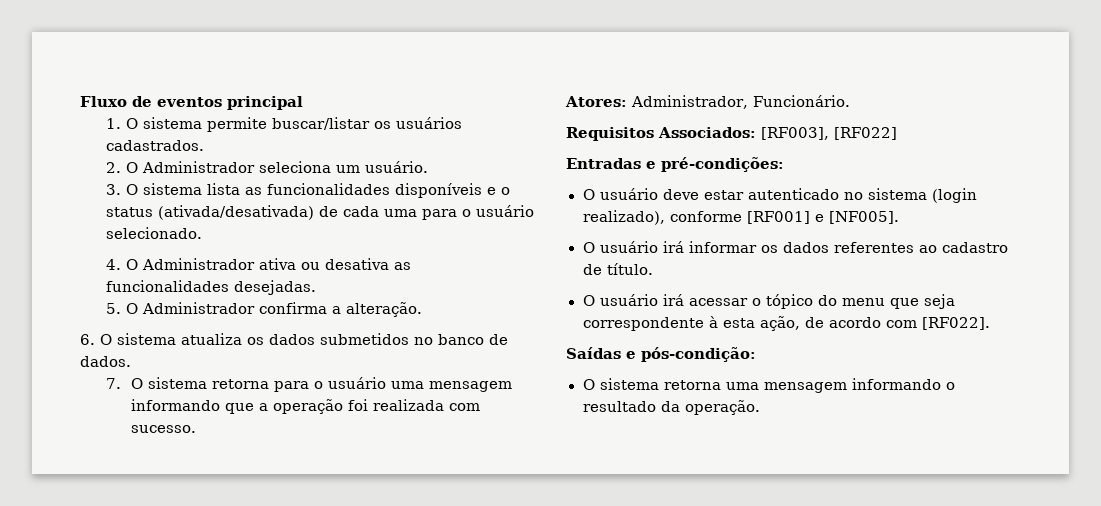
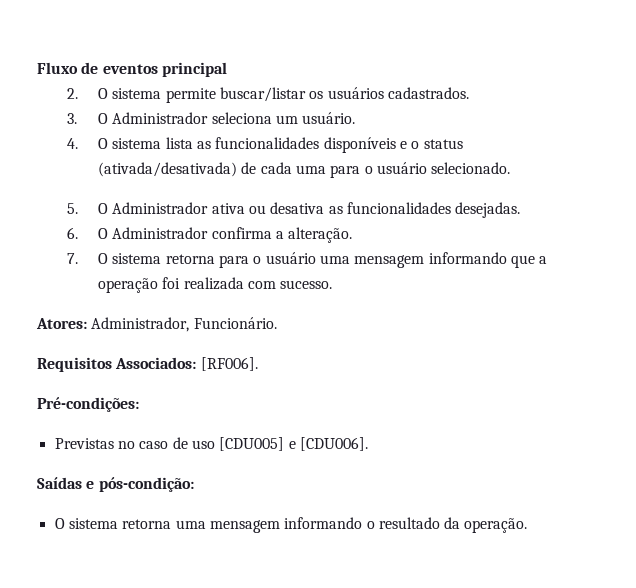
- 1. O sistema permite buscar/listar os usuários cadastrados.
+ 2. O sistema permite buscar/listar os usuários cadastrados.
- 2. O Administrador seleciona um usuário.
+ 3. O Administrador seleciona um usuário.
- 3. O sistema lista as funcionalidades disponíveis e o status (ativada/desativada) de cada uma para o usuário selecionado.
+ 4. O sistema lista as funcionalidades disponíveis e o status (ativada/desativada) de cada uma para o usuário selecionado.
- 4. O Administrador ativa ou desativa as funcionalidades desejadas.
+ 5. O Administrador ativa ou desativa as funcionalidades desejadas.
- 5. O Administrador confirma a alteração.
+ 6. O Administrador confirma a alteração.
- 6. O sistema atualiza os dados submetidos no banco de dados.
- Requisitos Associados: [RF003], [RF022]
- Entradas e pré-condições:
- O usuário deve estar autenticado no sistema (login realizado), conforme [RF001] e [NF005].
- O usuário irá informar os dados referentes ao cadastro de título.
- O usuário irá acessar o tópico do menu que seja correspondente à esta ação, de acordo com [RF022].
+ Requisitos Associados: [RF006].
+ Pré-condições:
+ Previstas no caso de uso [CDU005] e [CDU006].

